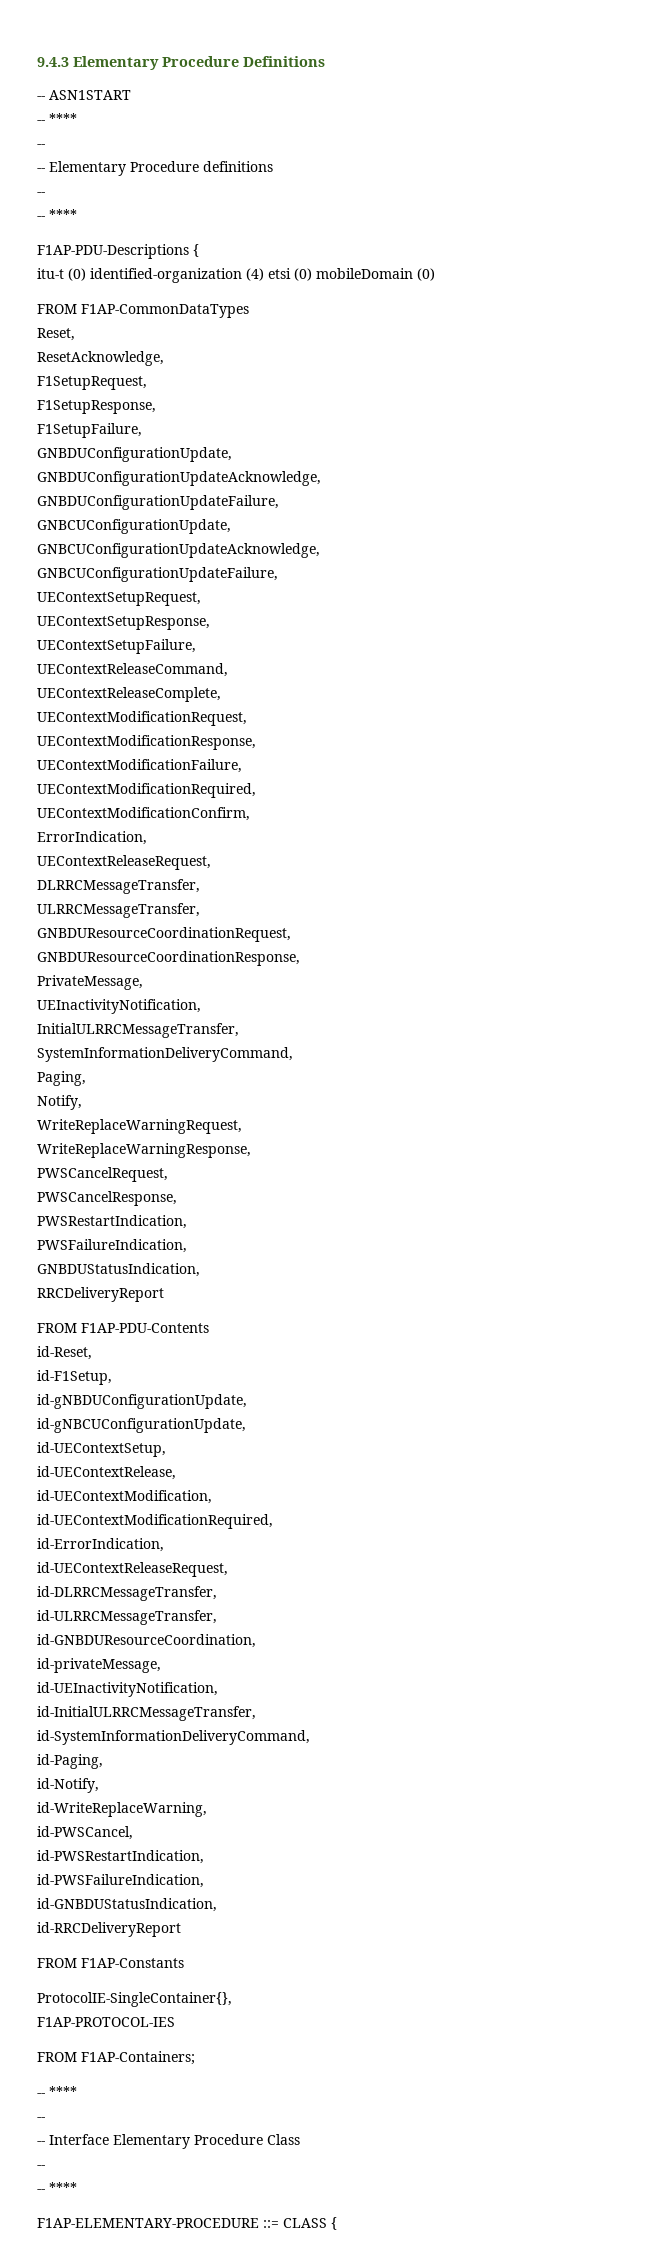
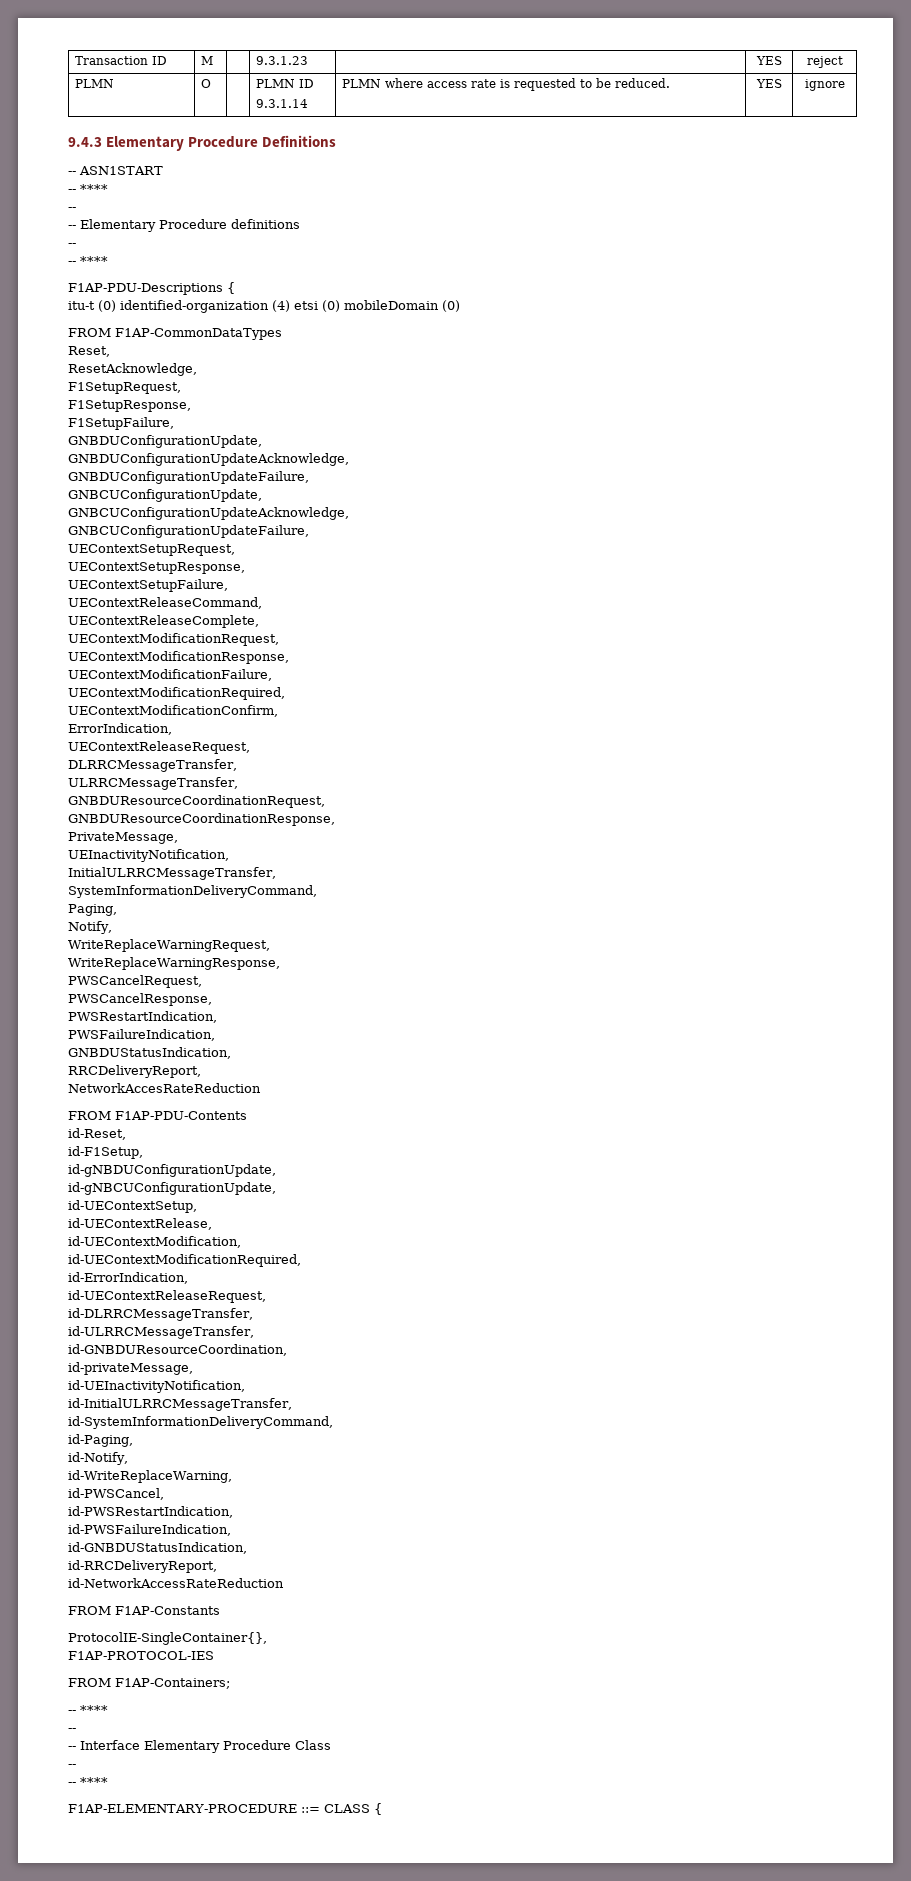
+ Transaction ID | M | | 9.3.1.23 | | YES | reject
+ PLMN | O | | PLMN ID
+ 9.3.1.14 | PLMN where access rate is requested to be reduced. | YES | ignore
- RRCDeliveryReport
+ RRCDeliveryReport,
+ NetworkAccesRateReduction
- id-RRCDeliveryReport
+ id-RRCDeliveryReport,
+ id-NetworkAccessRateReduction

